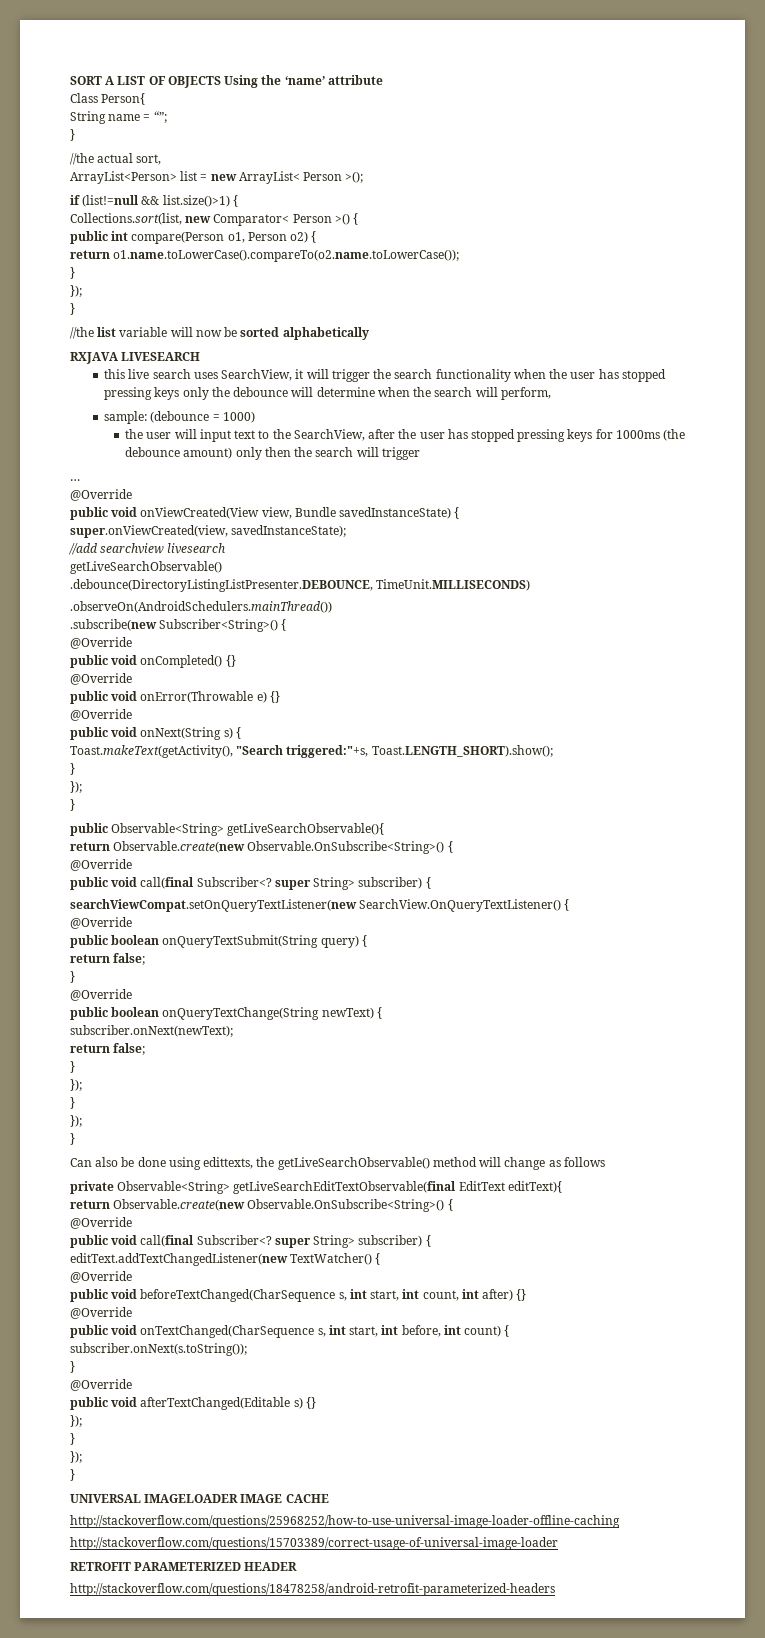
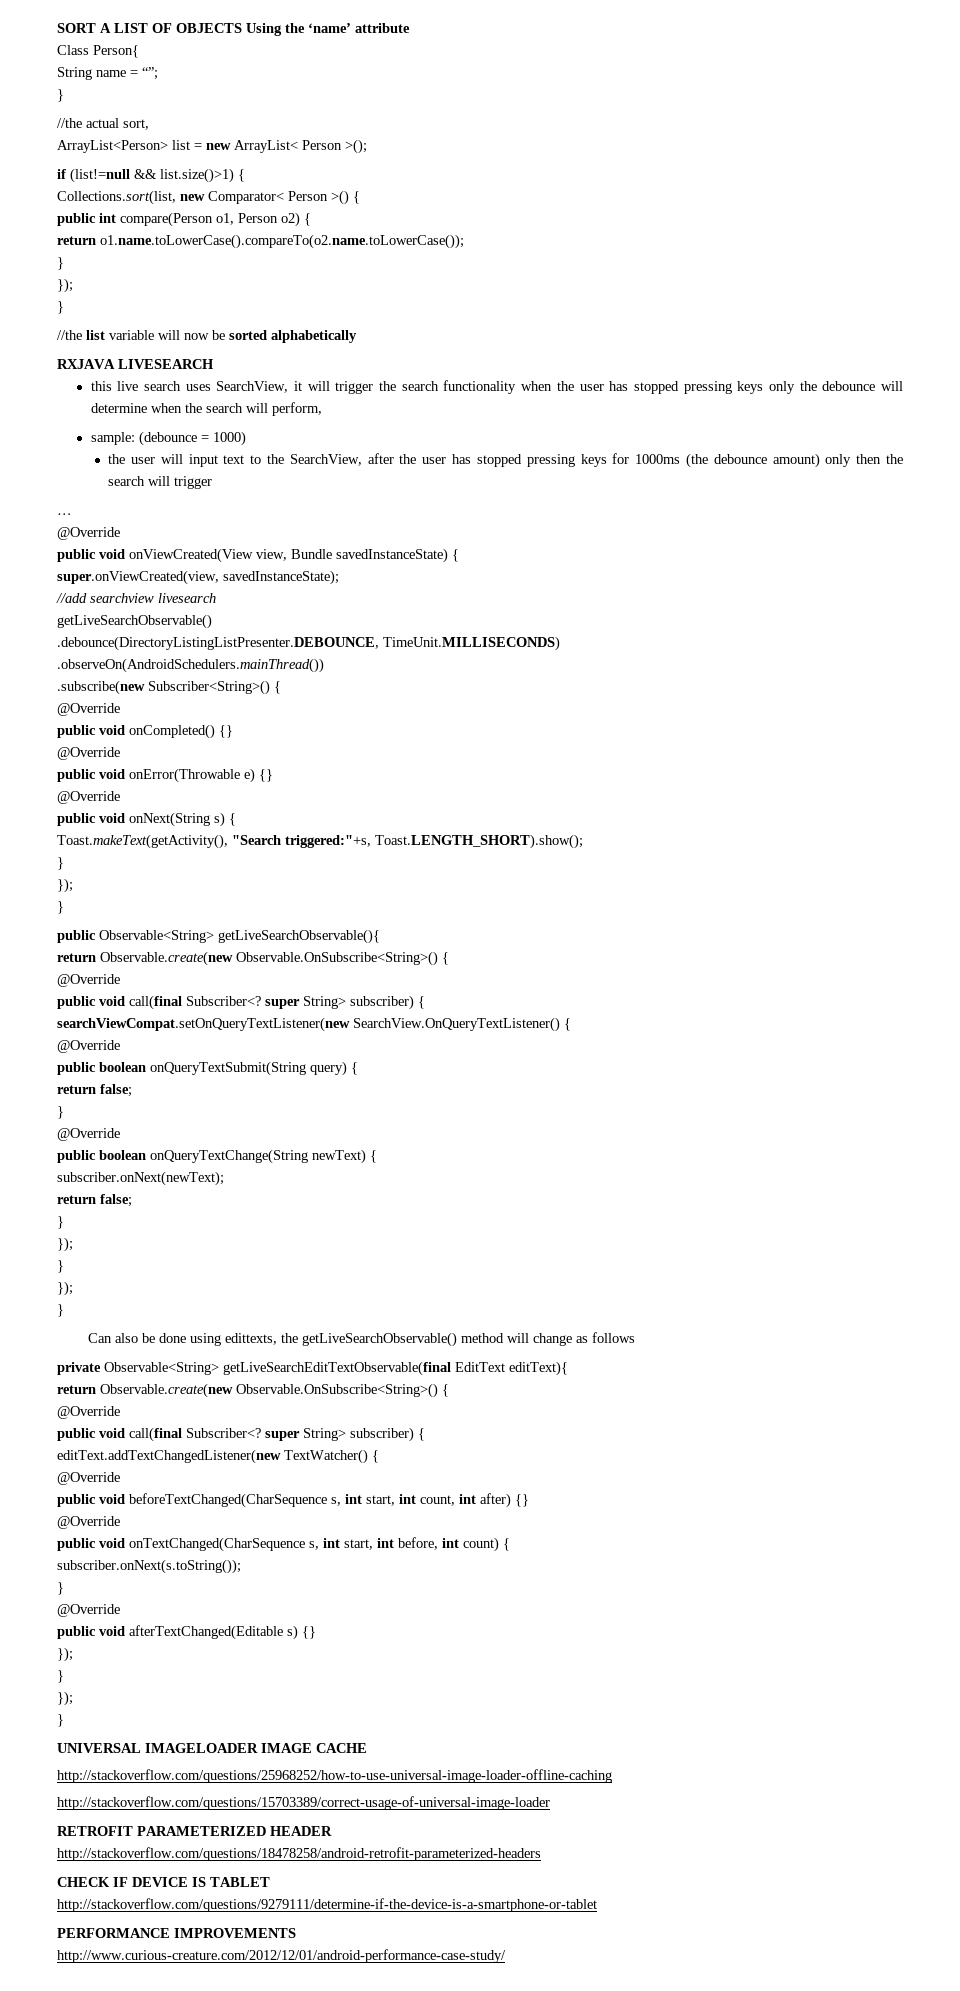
+ CHECK IF DEVICE IS TABLET
+ http://stackoverflow.com/questions/9279111/determine-if-the-device-is-a-smartphone-or-tablet
+ PERFORMANCE IMPROVEMENTS
+ http://www.curious-creature.com/2012/12/01/android-performance-case-study/

